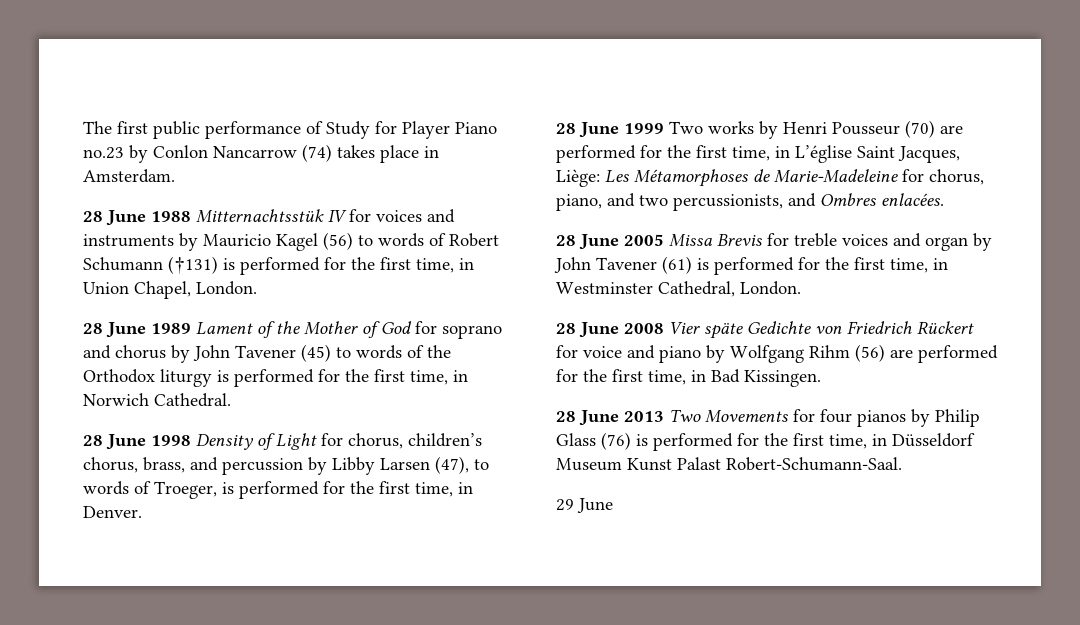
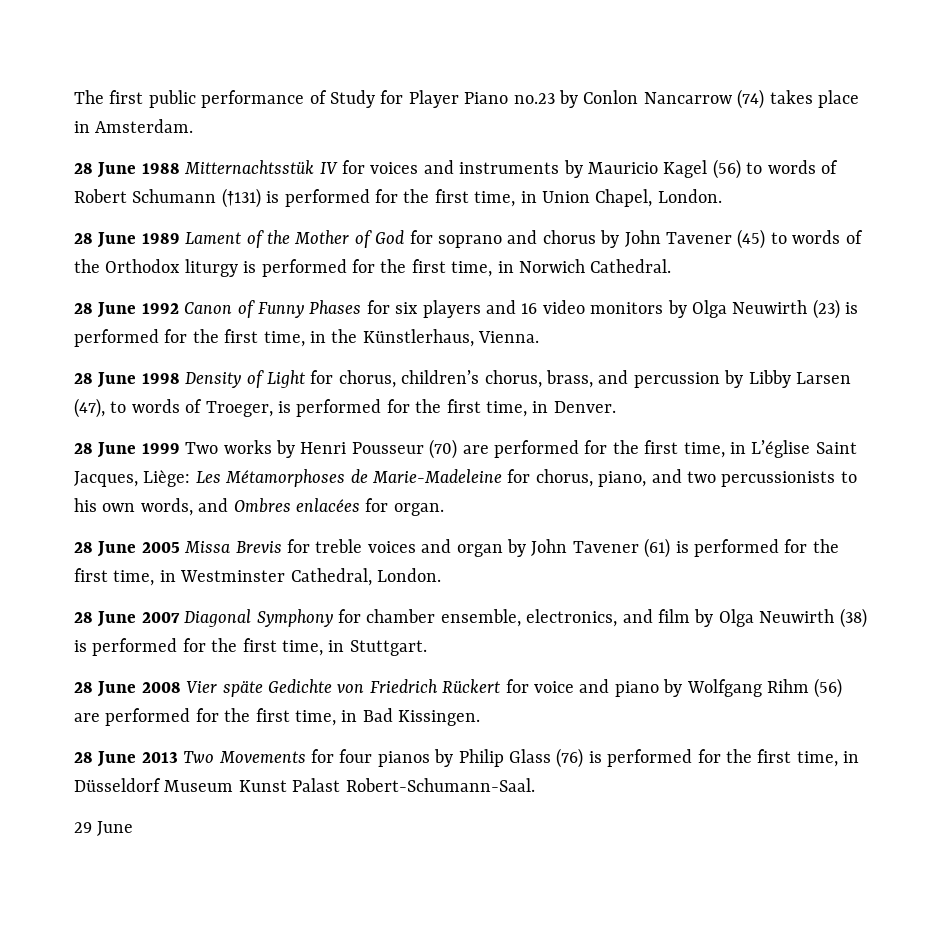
+ 28 June 1992 Canon of Funny Phases for six players and 16 video monitors by Olga Neuwirth (23) is performed for the first time, in the Künstlerhaus, Vienna.
- 28 June 1999 Two works by Henri Pousseur (70) are performed for the first time, in L’église Saint Jacques, Liège: Les Métamorphoses de Marie-Madeleine for chorus, piano, and two percussionists, and Ombres enlacées.
+ 28 June 1999 Two works by Henri Pousseur (70) are performed for the first time, in L’église Saint Jacques, Liège: Les Métamorphoses de Marie-Madeleine for chorus, piano, and two percussionists to his own words, and Ombres enlacées for organ.
+ 28 June 2007 Diagonal Symphony for chamber ensemble, electronics, and film by Olga Neuwirth (38) is performed for the first time, in Stuttgart.

